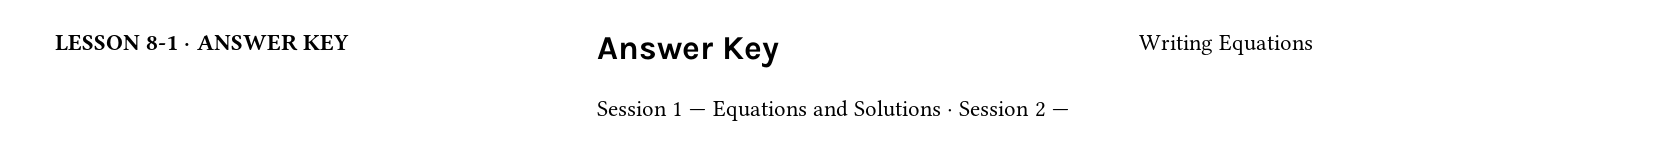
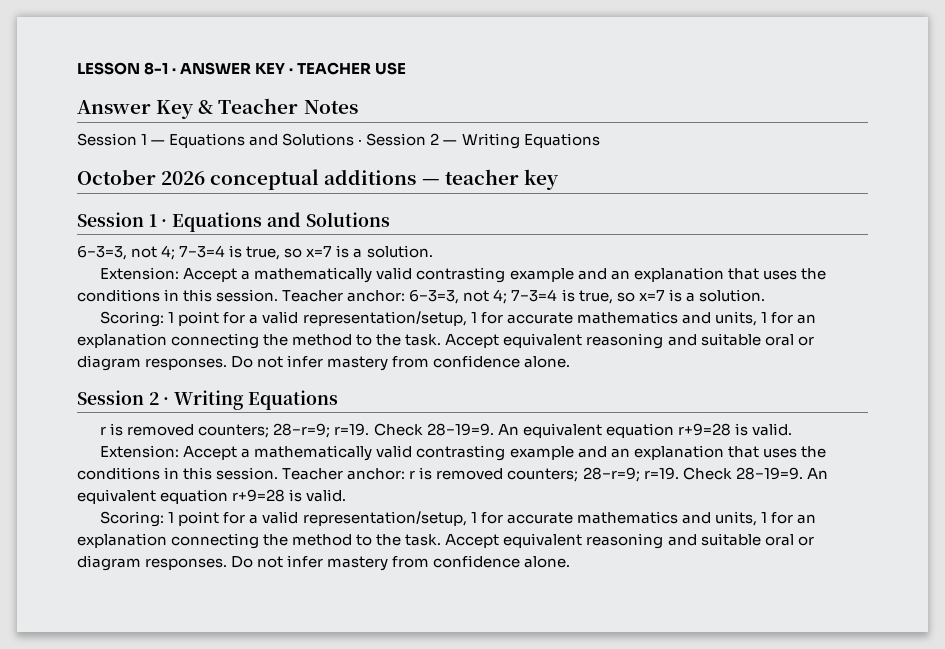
- LESSON 8-1 · ANSWER KEY
+ LESSON 8-1 · ANSWER KEY · TEACHER USE
- Answer Key
+ Answer Key & Teacher Notes
+ October 2026 conceptual additions — teacher key
+ Session 1 · Equations and Solutions
+ 6−3=3, not 4; 7−3=4 is true, so x=7 is a solution.
+ Extension: Accept a mathematically valid contrasting example and an explanation that uses the conditions in this session. Teacher anchor: 6−3=3, not 4; 7−3=4 is true, so x=7 is a solution.
+ Scoring: 1 point for a valid representation/setup, 1 for accurate mathematics and units, 1 for an explanation connecting the method to the task. Accept equivalent reasoning and suitable oral or diagram responses. Do not infer mastery from confidence alone.
+ Session 2 · Writing Equations
+ r is removed counters; 28−r=9; r=19. Check 28−19=9. An equivalent equation r+9=28 is valid.
+ Extension: Accept a mathematically valid contrasting example and an explanation that uses the conditions in this session. Teacher anchor: r is removed counters; 28−r=9; r=19. Check 28−19=9. An equivalent equation r+9=28 is valid.
+ Scoring: 1 point for a valid representation/setup, 1 for accurate mathematics and units, 1 for an explanation connecting the method to the task. Accept equivalent reasoning and suitable oral or diagram responses. Do not infer mastery from confidence alone.

